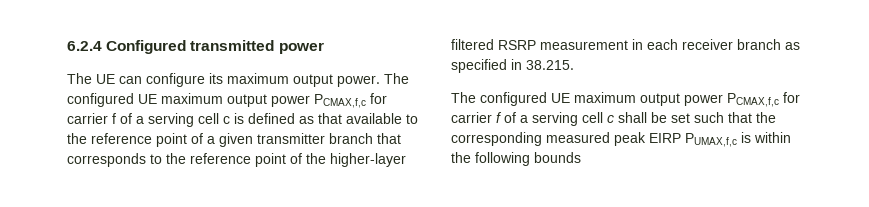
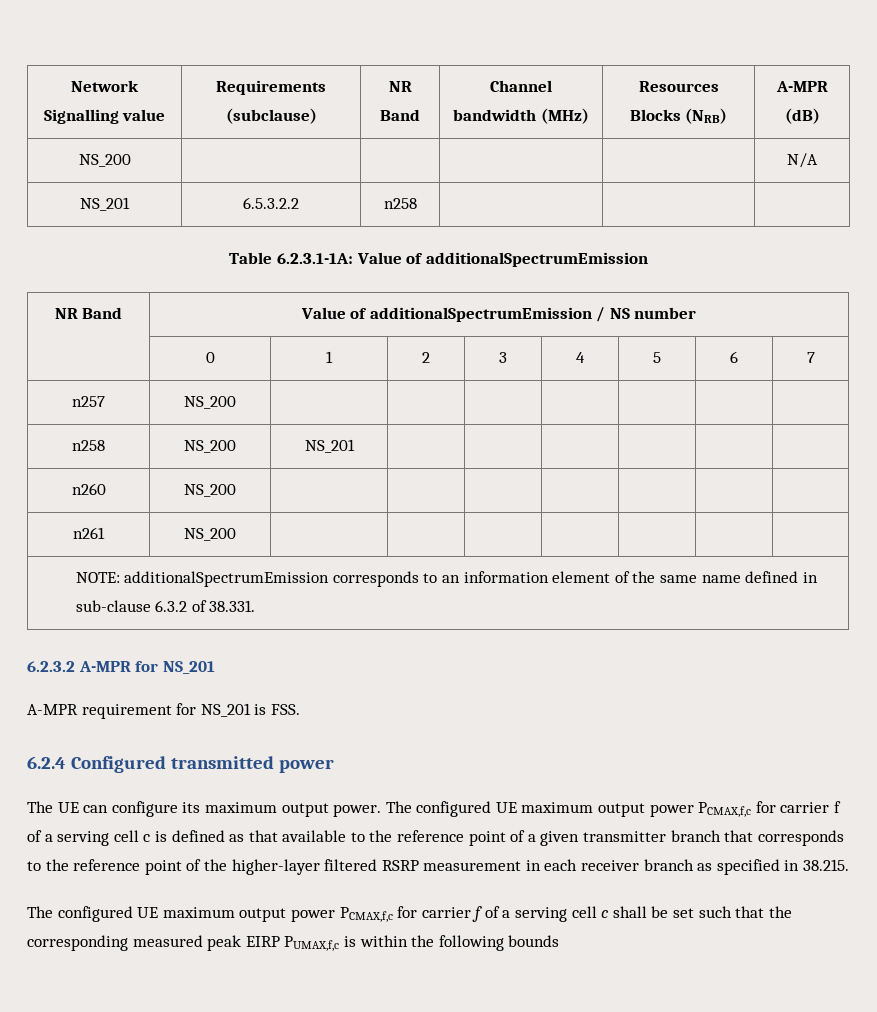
+ Network Signalling value | Requirements (subclause) | NR Band | Channel bandwidth (MHz) | Resources Blocks (NRB) | A-MPR (dB)
+ NS_200 | | | | | N/A
+ NS_201 | 6.5.3.2.2 | n258 | | |
+ Table 6.2.3.1-1A: Value of additionalSpectrumEmission
+ NR Band | Value of additionalSpectrumEmission / NS number
+ | 0 | 1 | 2 | 3 | 4 | 5 | 6 | 7
+ n257 | NS_200 | | | | | | |
+ n258 | NS_200 | NS_201 | | | | | |
+ n260 | NS_200 | | | | | | |
+ n261 | NS_200 | | | | | | |
+ NOTE: additionalSpectrumEmission corresponds to an information element of the same name defined in sub-clause 6.3.2 of 38.331.
+ 6.2.3.2 A-MPR for NS_201
+ A-MPR requirement for NS_201 is FSS.

